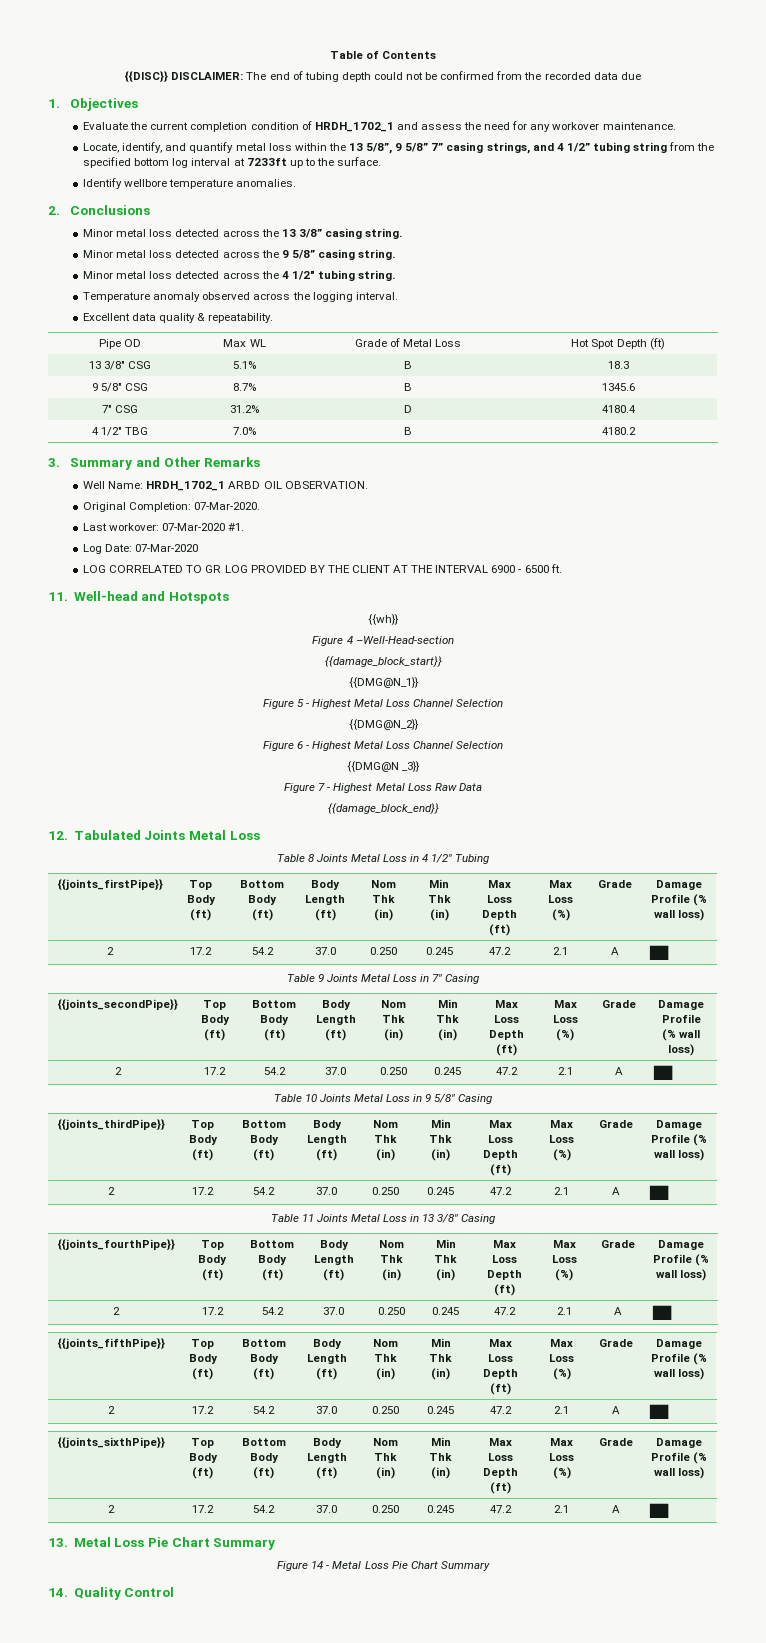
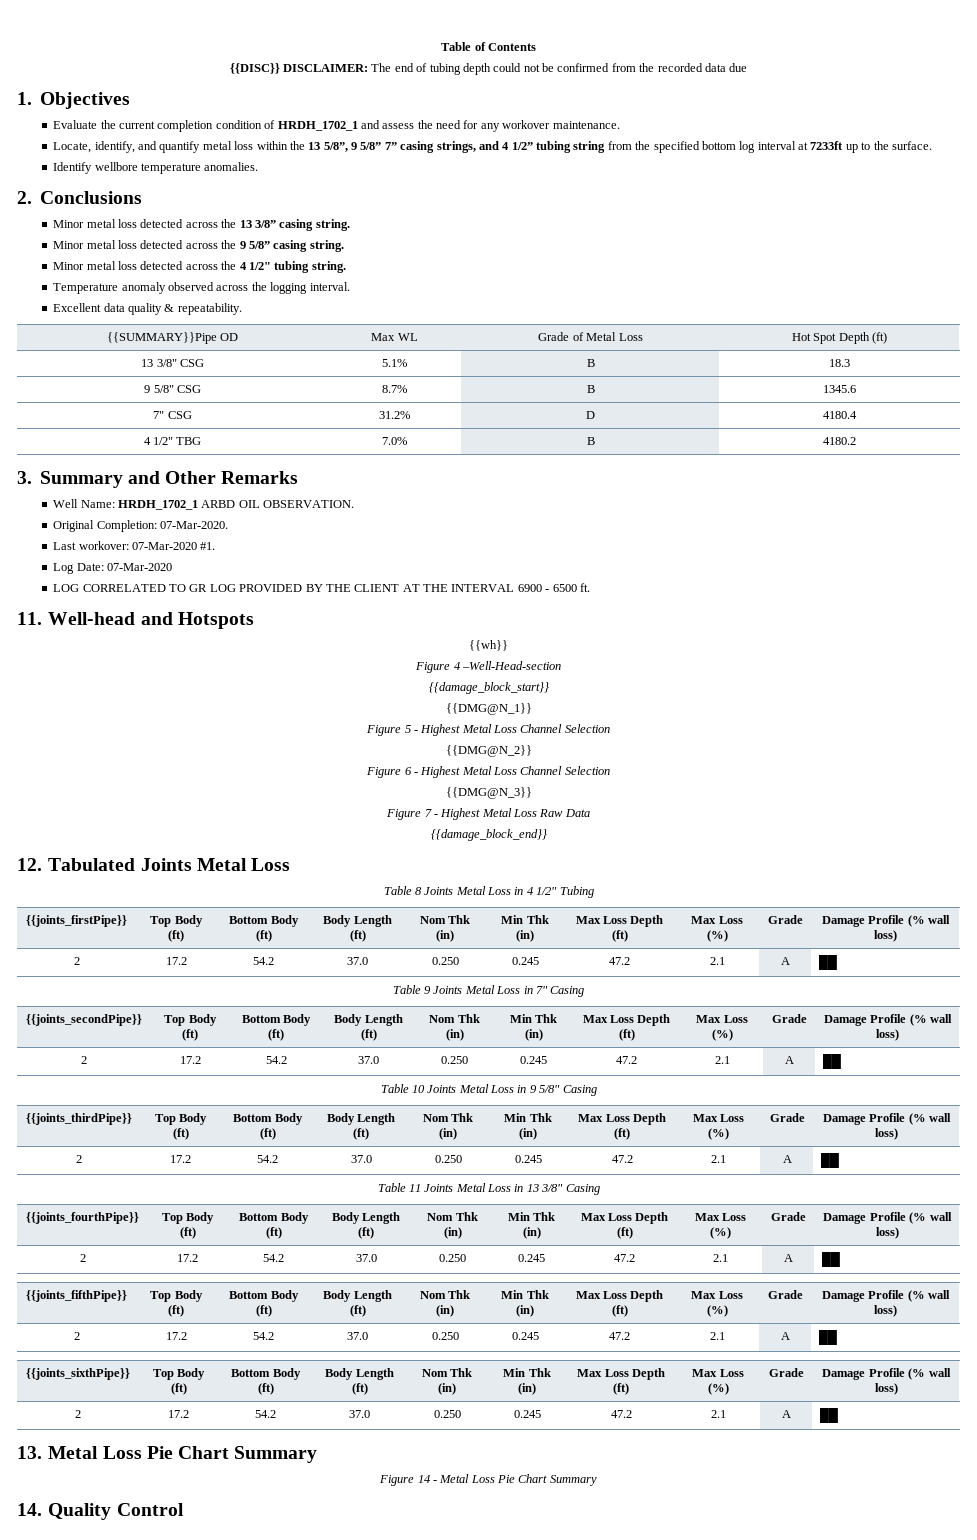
- Pipe OD | Max WL | Grade of Metal Loss | Hot Spot Depth (ft)
+ {{SUMMARY}}Pipe OD | Max WL | Grade of Metal Loss | Hot Spot Depth (ft)
- {{DMG@N _3}}
+ {{DMG@N_3}}

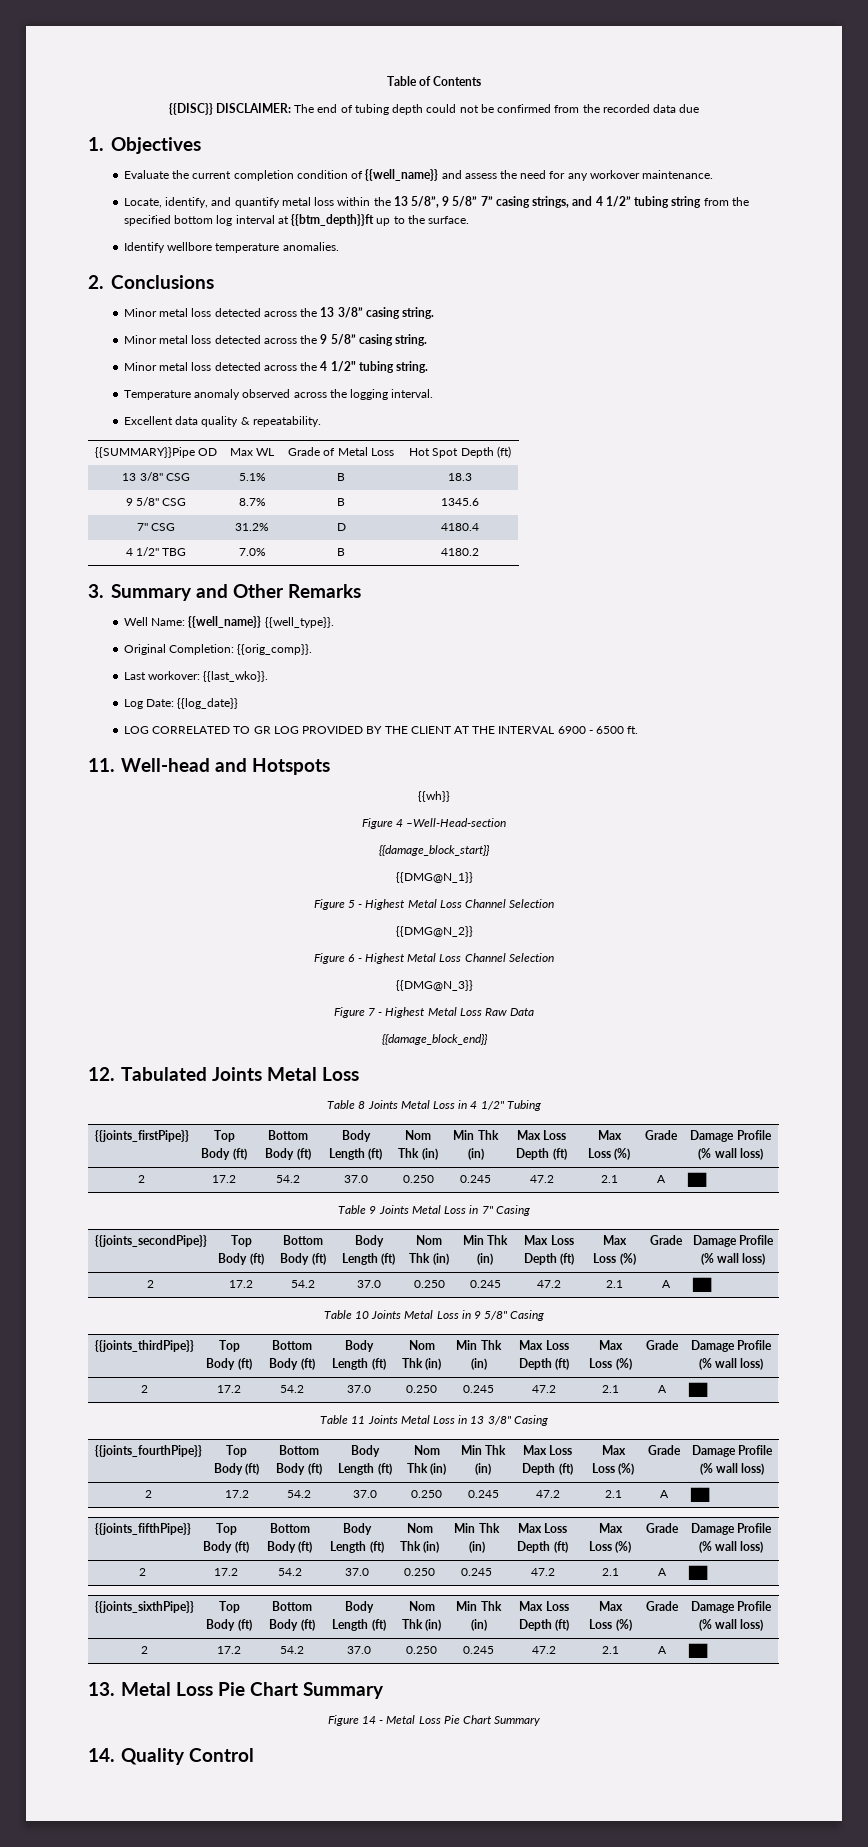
- Evaluate the current completion condition of HRDH_1702_1 and assess the need for any workover maintenance.
+ Evaluate the current completion condition of {{well_name}} and assess the need for any workover maintenance.
- Locate, identify, and quantify metal loss within the 13 5/8”, 9 5/8” 7” casing strings, and 4 1/2” tubing string from the specified bottom log interval at 7233ft up to the surface.
+ Locate, identify, and quantify metal loss within the 13 5/8”, 9 5/8” 7” casing strings, and 4 1/2” tubing string from the specified bottom log interval at {{btm_depth}}ft up to the surface.
- Well Name: HRDH_1702_1 ARBD OIL OBSERVATION.
+ Well Name: {{well_name}} {{well_type}}.
- Original Completion: 07-Mar-2020.
+ Original Completion: {{orig_comp}}.
- Last workover: 07-Mar-2020 #1.
+ Last workover: {{last_wko}}.
- Log Date: 07-Mar-2020
+ Log Date: {{log_date}}

